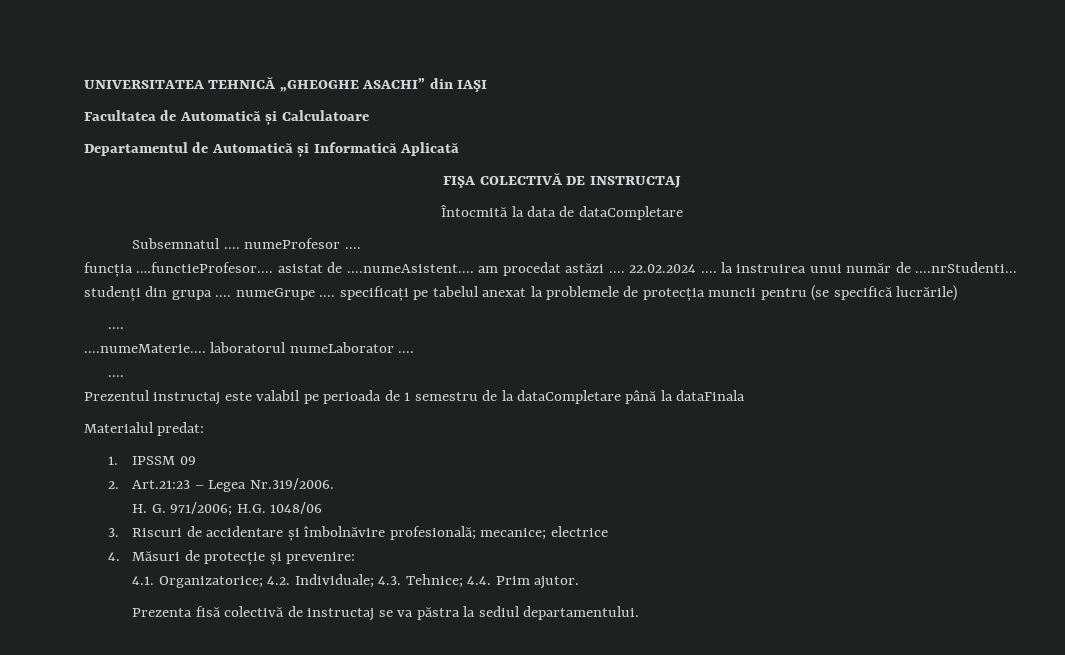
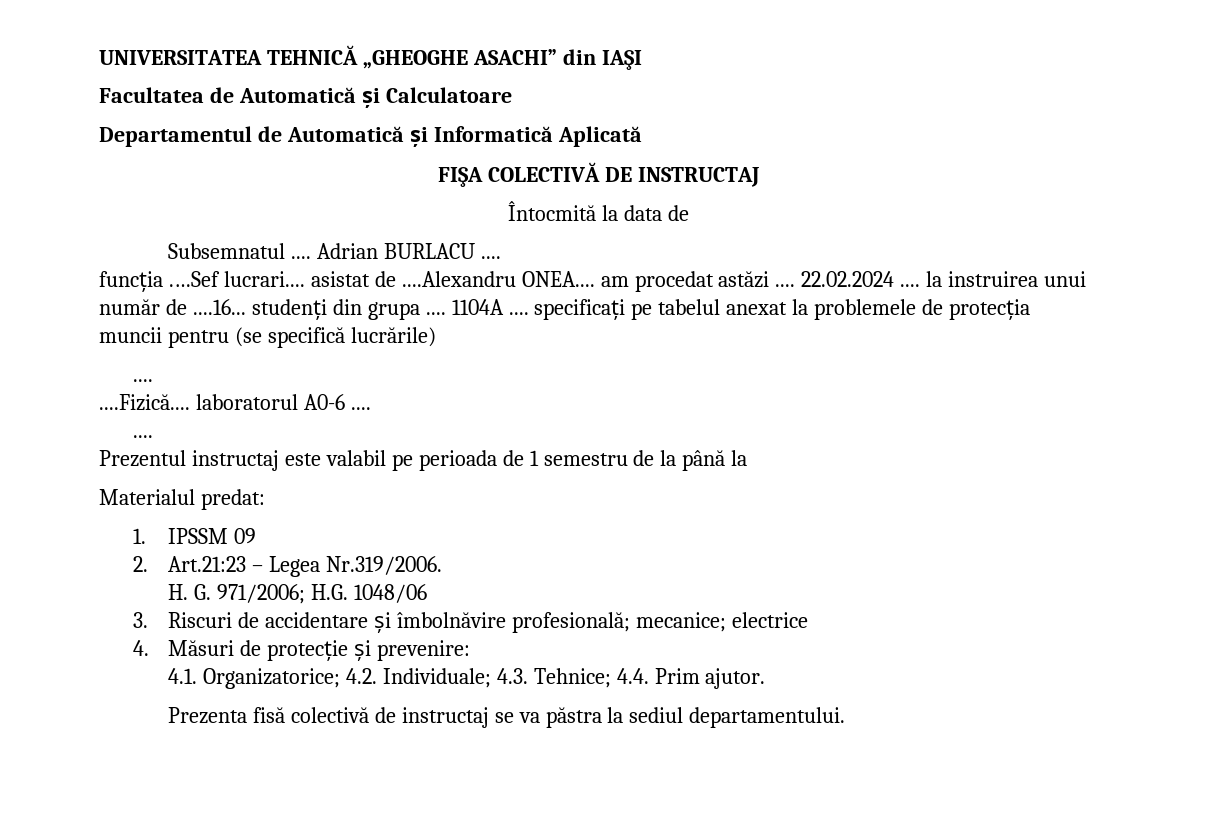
- Întocmită la data de dataCompletare
+ Întocmită la data de
- Subsemnatul .... numeProfesor ....
+ Subsemnatul .... Adrian BURLACU ....
- funcția .…functieProfesor.... asistat de ....numeAsistent.... am procedat astăzi ....
+ funcția .…Sef lucrari.... asistat de ....Alexandru ONEA.... am procedat astăzi ....
- 22.02.2024 .... la instruirea unui număr de ....nrStudenti... studenți din grupa .... numeGrupe .... specificați pe tabelul anexat la problemele de protecția muncii pentru (se specifică lucrările)
+ 22.02.2024 .... la instruirea unui număr de ....16... studenți din grupa .... 1104A .... specificați pe tabelul anexat la problemele de protecția muncii pentru (se specifică lucrările)
- ....numeMaterie.... laboratorul numeLaborator ....
+ ....Fizică.... laboratorul A0-6 ....
- Prezentul instructaj este valabil pe perioada de 1 semestru de la dataCompletare până la dataFinala
+ Prezentul instructaj este valabil pe perioada de 1 semestru de la până la

